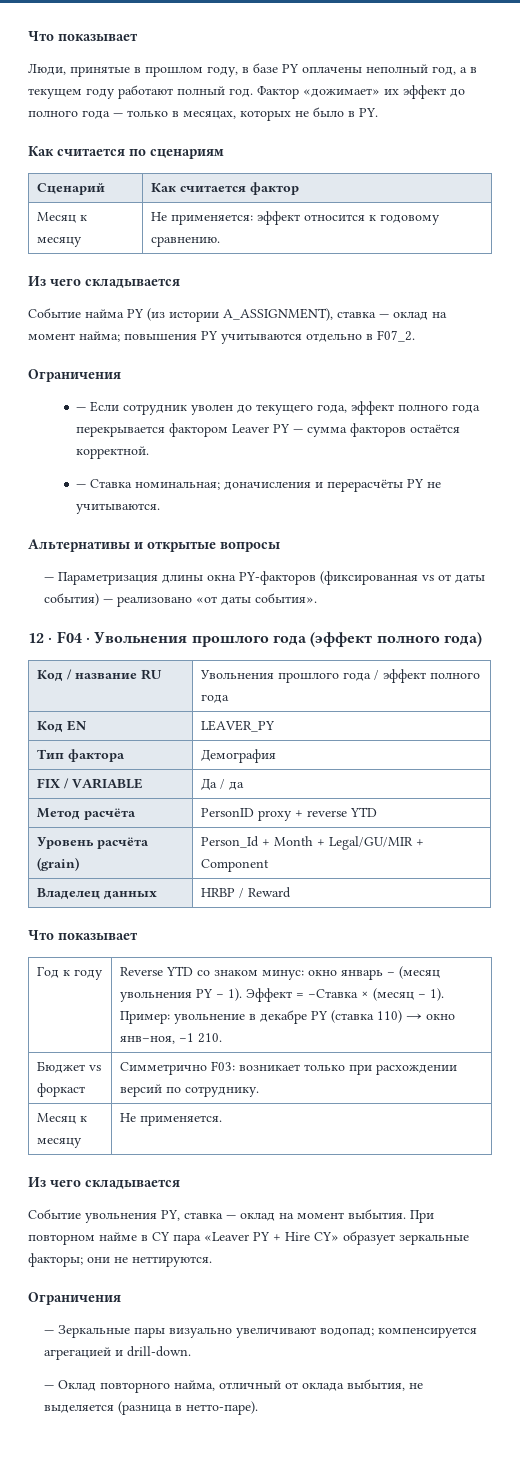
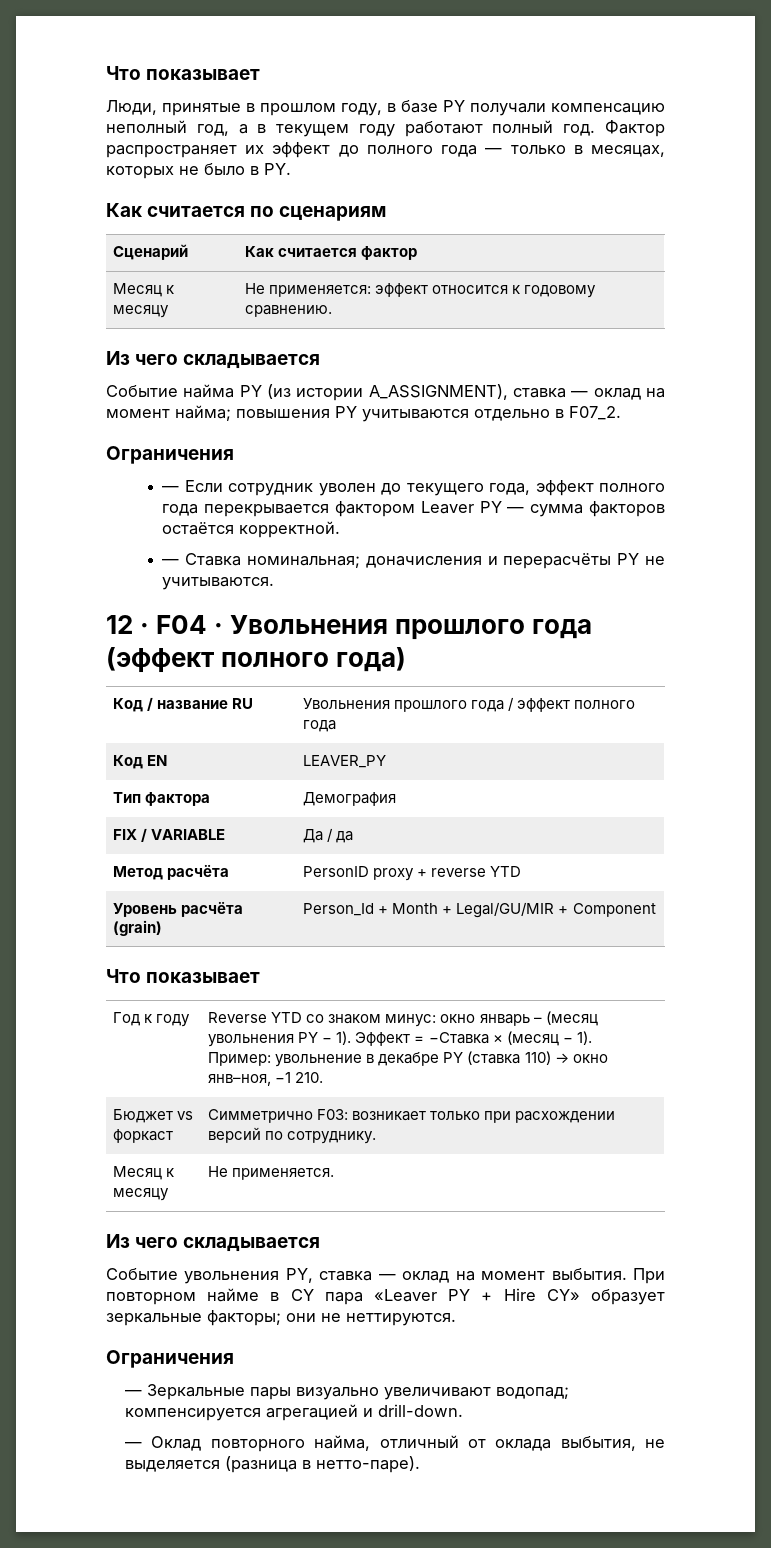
- Люди, принятые в прошлом году, в базе PY оплачены неполный год, а в текущем году работают полный год.
+ Люди, принятые в прошлом году, в базе PY получали компенсацию неполный год, а в текущем году работают полный год.
- Фактор «дожимает» их эффект до полного года — только в месяцах, которых не было в PY.
+ Фактор распространяет их эффект до полного года — только в месяцах, которых не было в PY.
- Альтернативы и открытые вопросы
- — Параметризация длины окна PY-факторов (фиксированная vs от даты события) — реализовано «от даты события».
- Владелец данных | HRBP / Reward

